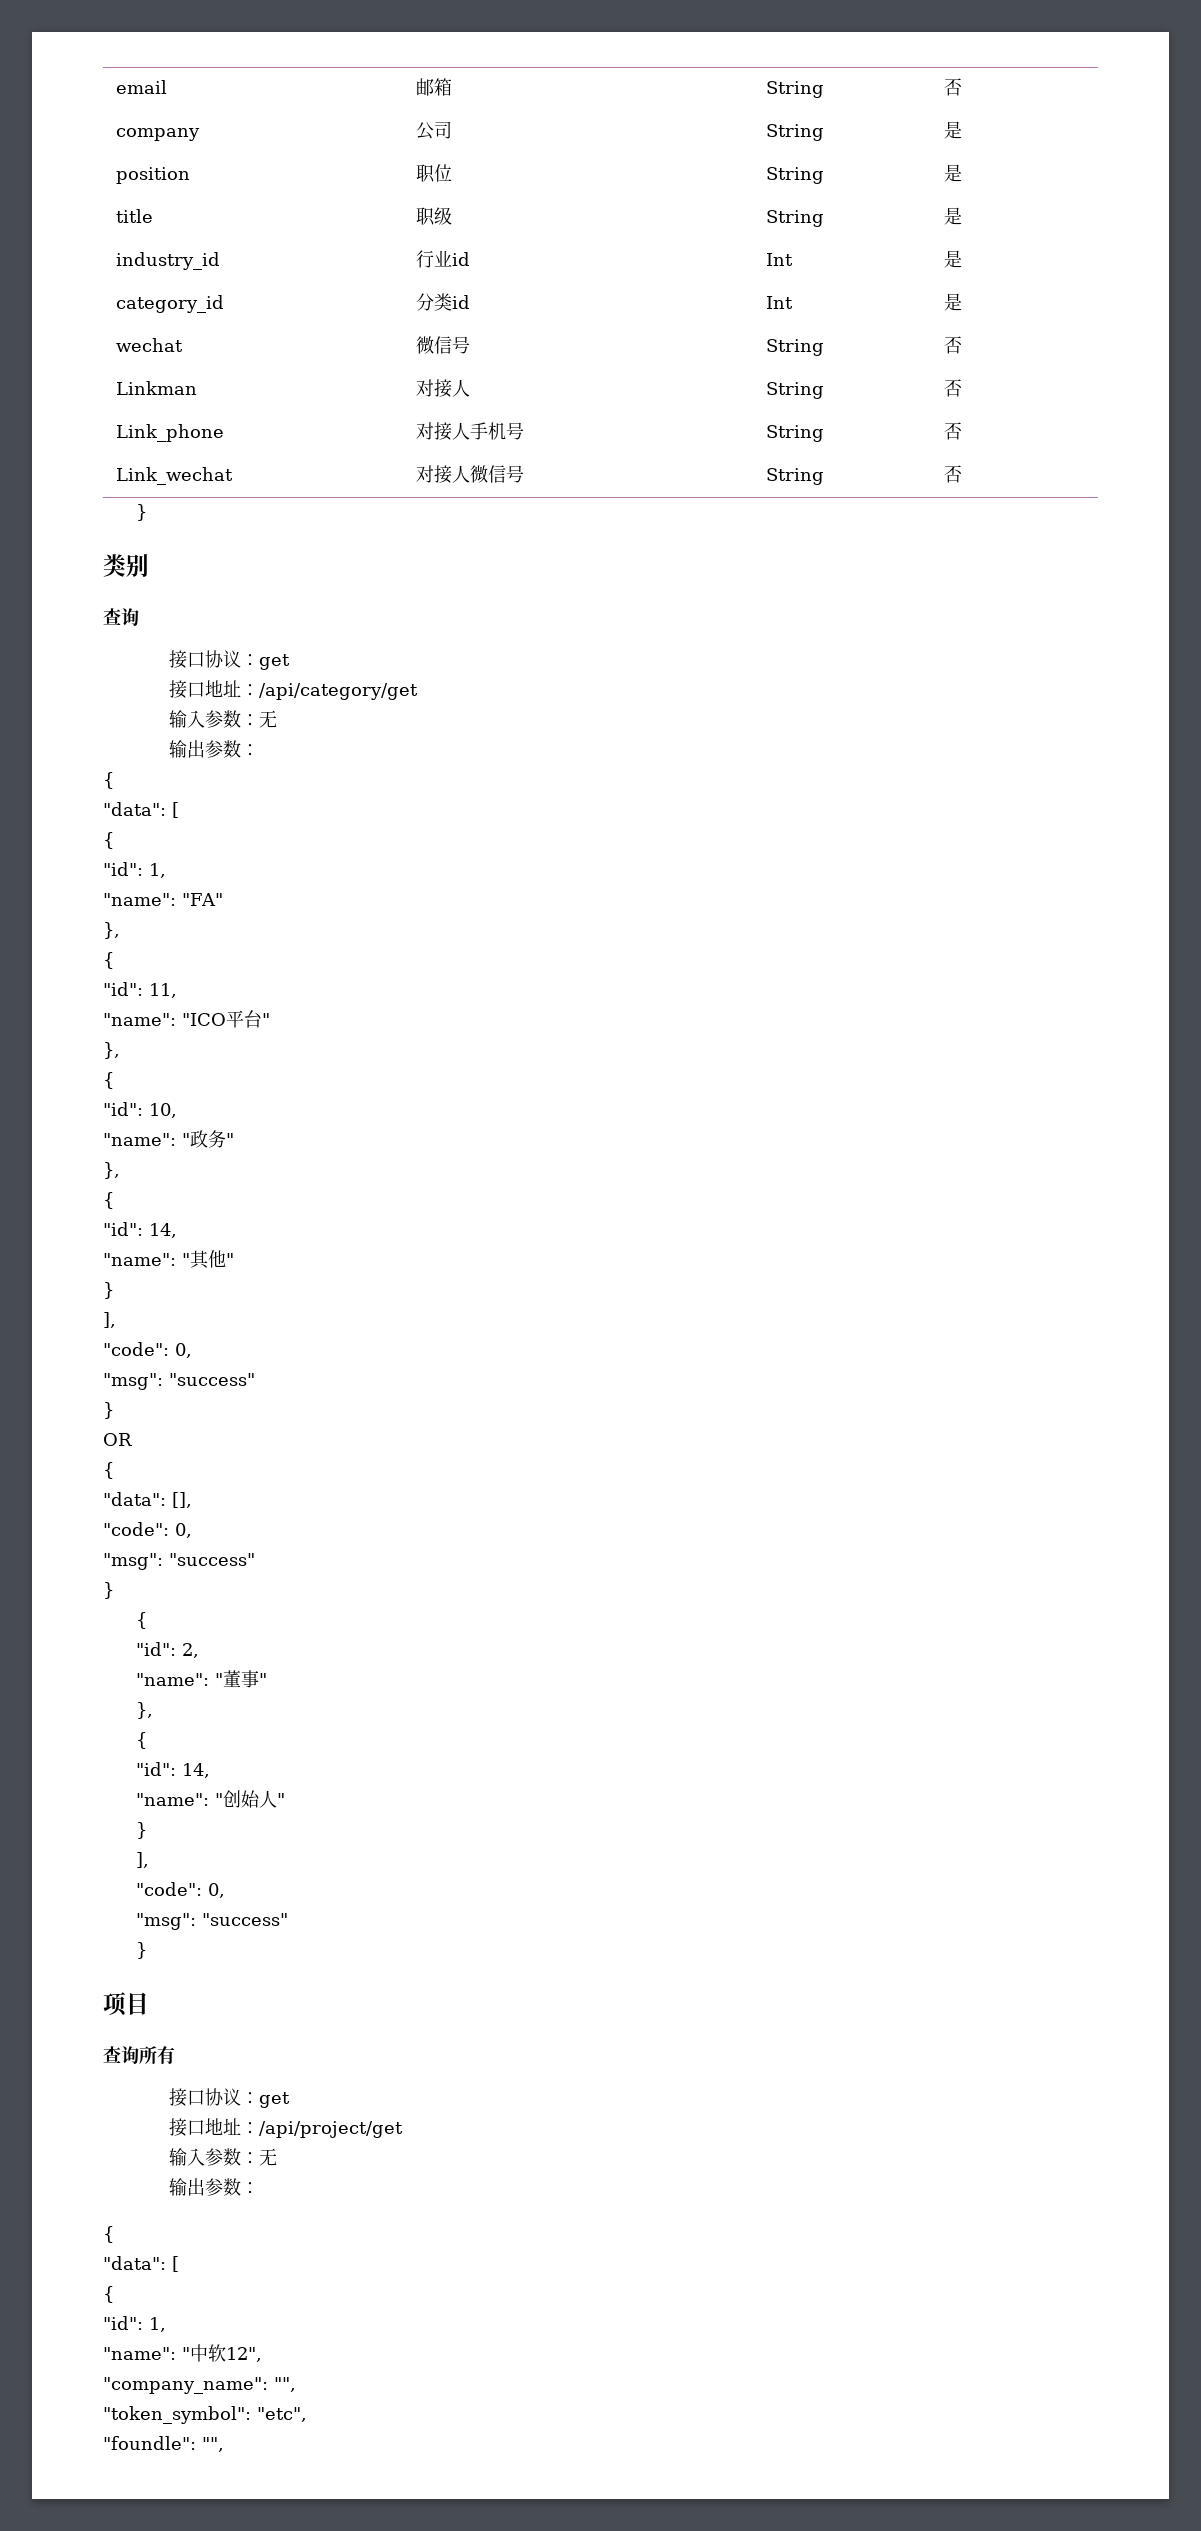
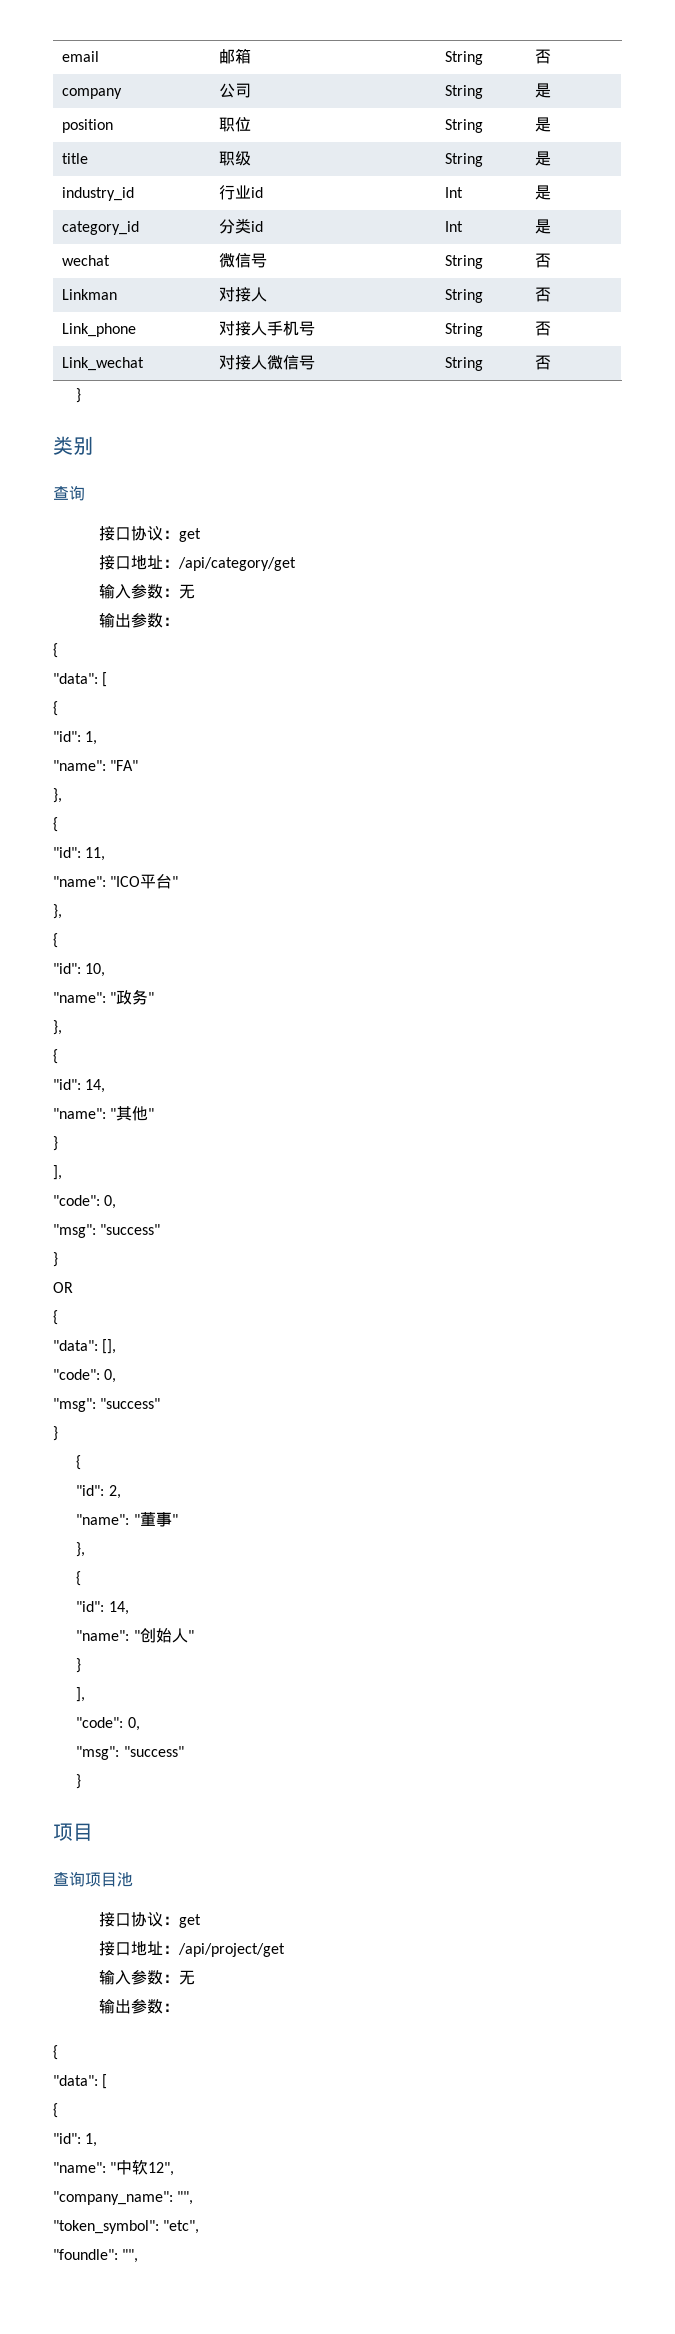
- 查询所有
+ 查询项目池

